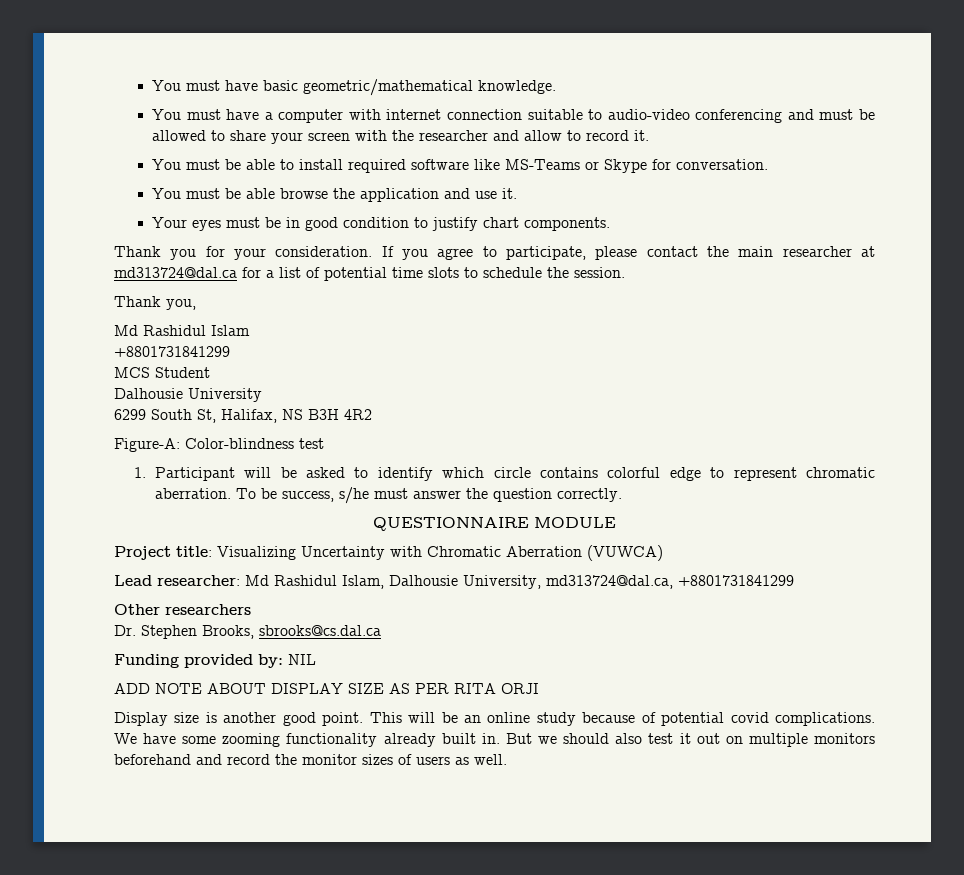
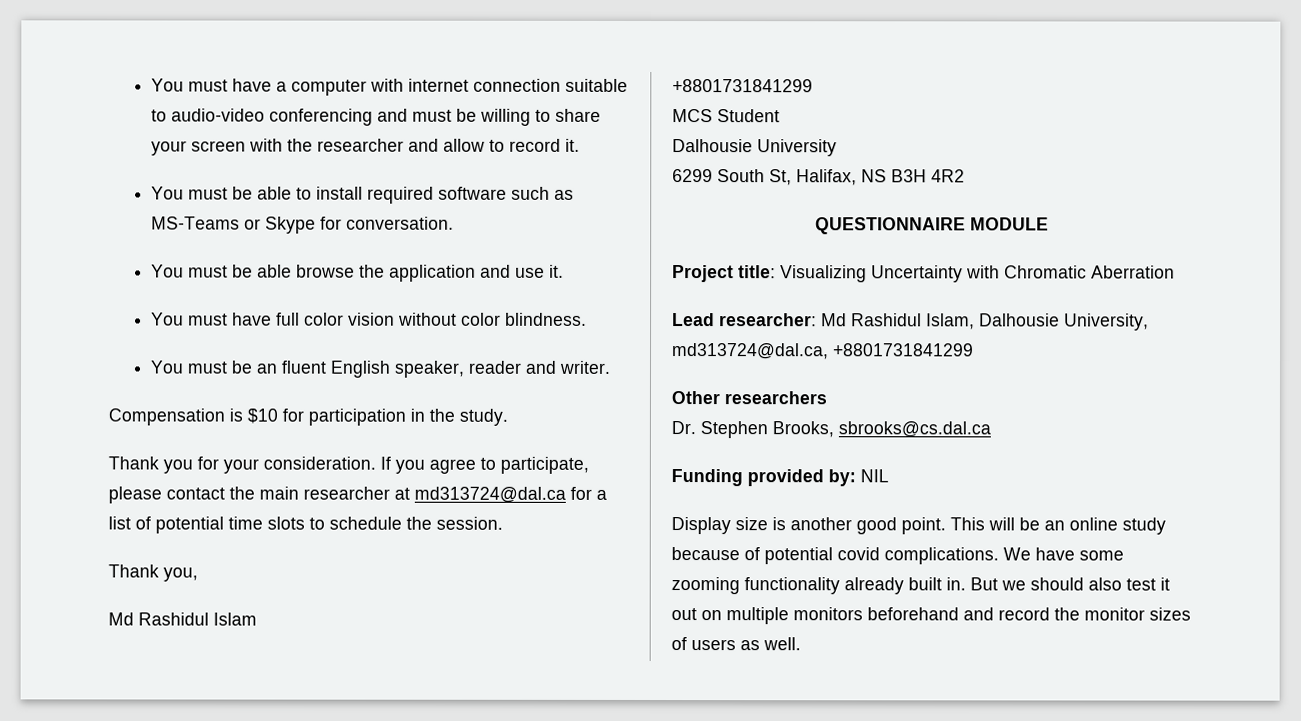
- You must have basic geometric/mathematical knowledge.
- You must have a computer with internet connection suitable to audio-video conferencing and must be allowed to share your screen with the researcher and allow to record it.
+ You must have a computer with internet connection suitable to audio-video conferencing and must be willing to share your screen with the researcher and allow to record it.
- You must be able to install required software like MS-Teams or Skype for conversation.
+ You must be able to install required software such as MS-Teams or Skype for conversation.
- Your eyes must be in good condition to justify chart components.
+ You must have full color vision without color blindness.
+ You must be an fluent English speaker, reader and writer.
+ Compensation is $10 for participation in the study.
- Figure-A: Color-blindness test
- 1. Participant will be asked to identify which circle contains colorful edge to represent chromatic aberration. To be success, s/he must answer the question correctly.
- Project title: Visualizing Uncertainty with Chromatic Aberration (VUWCA)
+ Project title: Visualizing Uncertainty with Chromatic Aberration
- ADD NOTE ABOUT DISPLAY SIZE AS PER RITA ORJI

